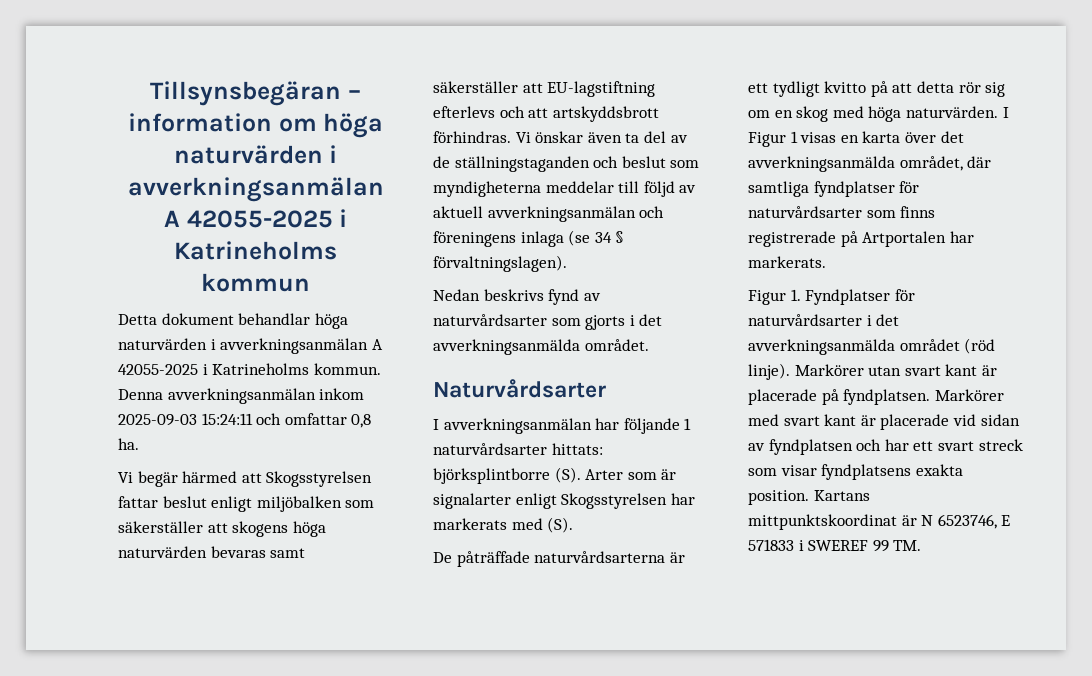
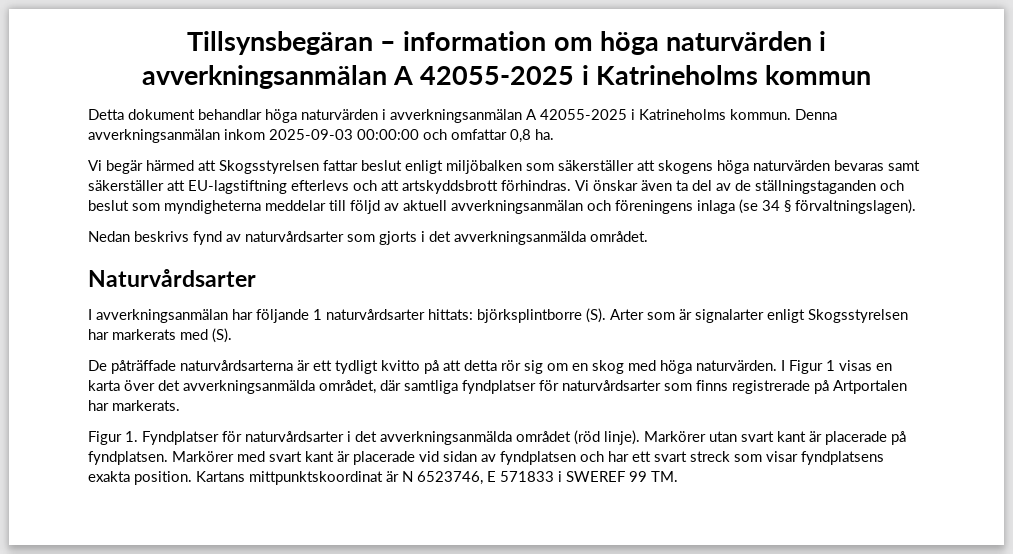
- Denna avverkningsanmälan inkom 2025-09-03 15:24:11 och omfattar 0,8 ha.
+ Denna avverkningsanmälan inkom 2025-09-03 00:00:00 och omfattar 0,8 ha.

